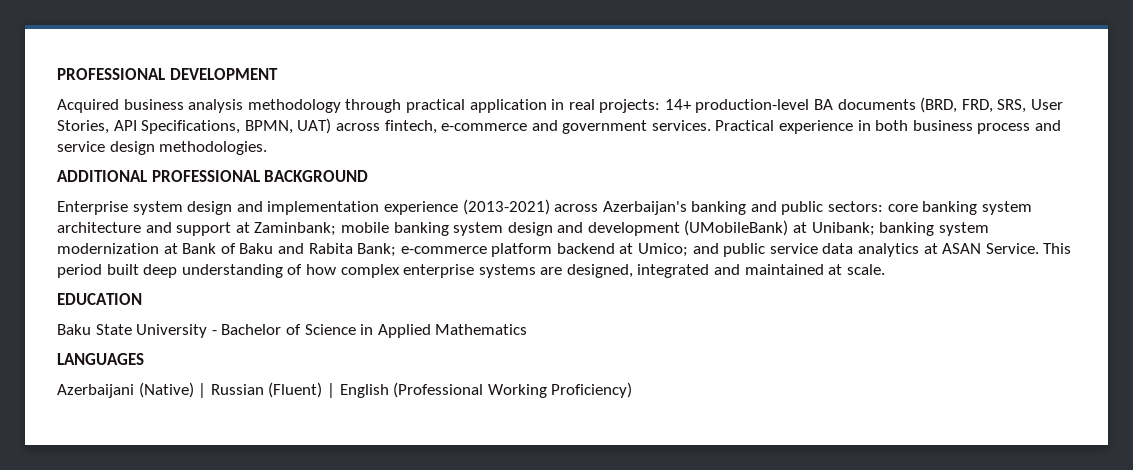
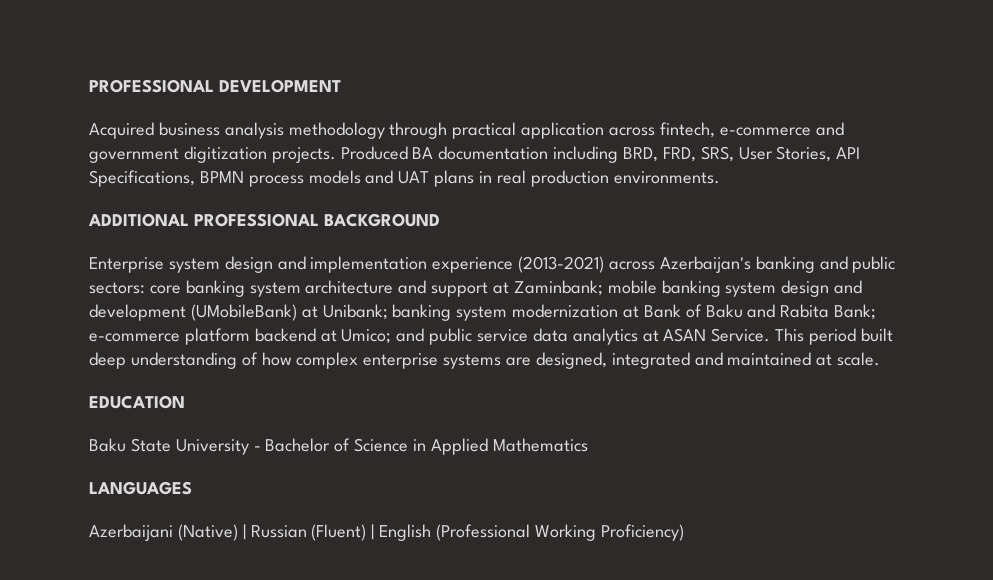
- Acquired business analysis methodology through practical application in real projects: 14+ production-level BA documents (BRD, FRD, SRS, User Stories, API Specifications, BPMN, UAT) across fintech, e-commerce and government services. Practical experience in both business process and service design methodologies.
+ Acquired business analysis methodology through practical application across fintech, e-commerce and government digitization projects. Produced BA documentation including BRD, FRD, SRS, User Stories, API Specifications, BPMN process models and UAT plans in real production environments.

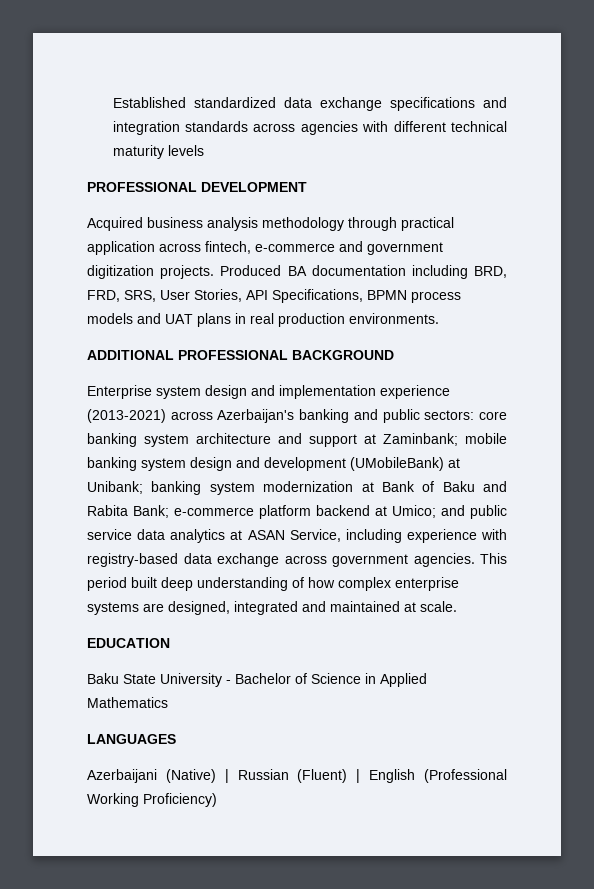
+ Established standardized data exchange specifications and integration standards across agencies with different technical maturity levels
- Enterprise system design and implementation experience (2013-2021) across Azerbaijan's banking and public sectors: core banking system architecture and support at Zaminbank; mobile banking system design and development (UMobileBank) at Unibank; banking system modernization at Bank of Baku and Rabita Bank; e-commerce platform backend at Umico; and public service data analytics at ASAN Service.
+ Enterprise system design and implementation experience (2013-2021) across Azerbaijan's banking and public sectors: core banking system architecture and support at Zaminbank; mobile banking system design and development (UMobileBank) at Unibank; banking system modernization at Bank of Baku and Rabita Bank; e-commerce platform backend at Umico; and public service data analytics at ASAN Service, including experience with registry-based data exchange across government agencies.

